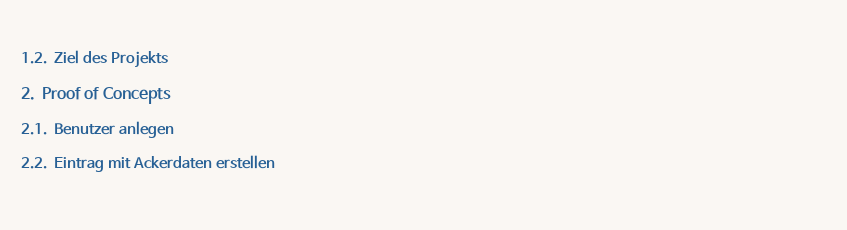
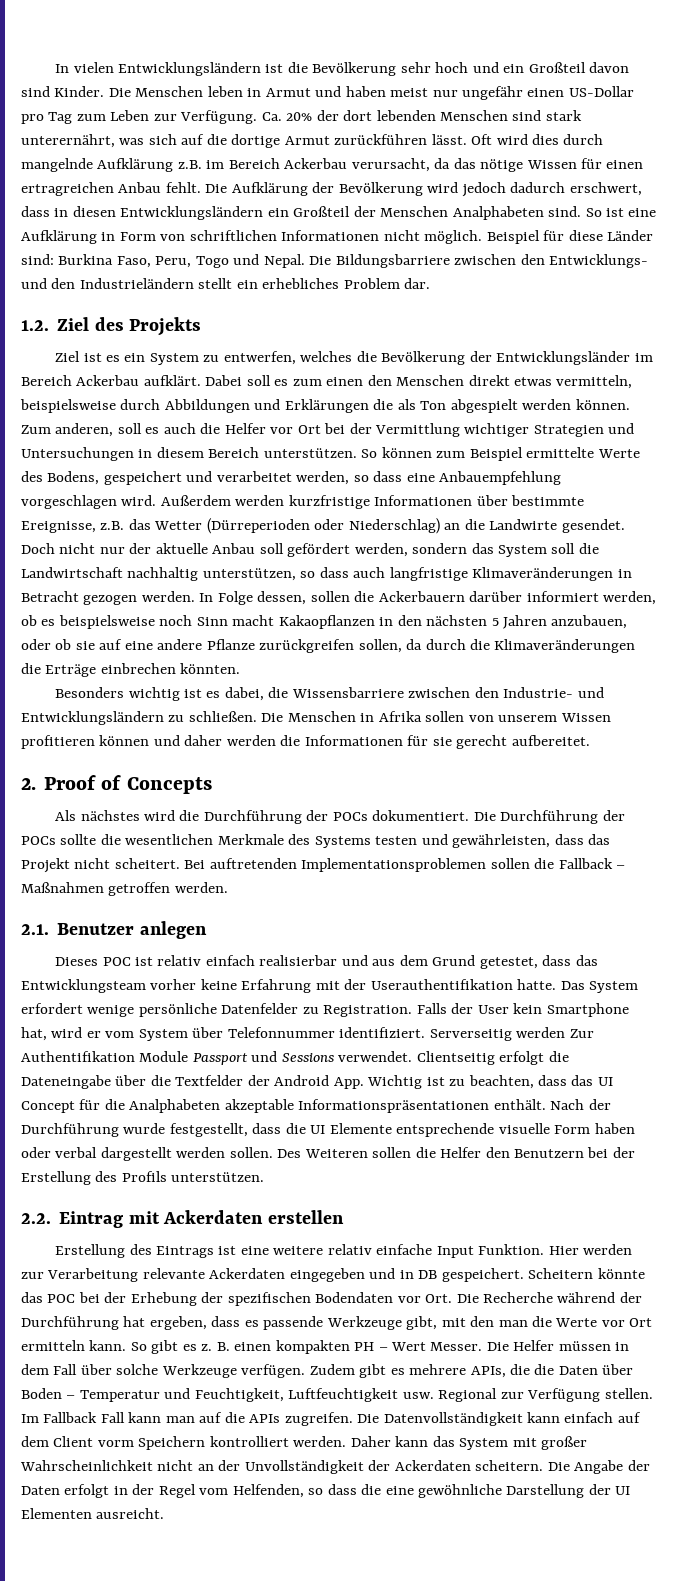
+ In vielen Entwicklungsländern ist die Bevölkerung sehr hoch und ein Großteil davon sind Kinder. Die Menschen leben in Armut und haben meist nur ungefähr einen US-Dollar pro Tag zum Leben zur Verfügung. Ca. 20% der dort lebenden Menschen sind stark unterernährt, was sich auf die dortige Armut zurückführen lässt. Oft wird dies durch mangelnde Aufklärung z.B. im Bereich Ackerbau verursacht, da das nötige Wissen für einen ertragreichen Anbau fehlt. Die Aufklärung der Bevölkerung wird jedoch dadurch erschwert, dass in diesen Entwicklungsländern ein Großteil der Menschen Analphabeten sind. So ist eine Aufklärung in Form von schriftlichen Informationen nicht möglich. Beispiel für diese Länder sind: Burkina Faso, Peru, Togo und Nepal. Die Bildungsbarriere zwischen den Entwicklungs- und den Industrieländern stellt ein erhebliches Problem dar.
  1.2. Ziel des Projekts
+ Ziel ist es ein System zu entwerfen, welches die Bevölkerung der Entwicklungsländer im Bereich Ackerbau aufklärt. Dabei soll es zum einen den Menschen direkt etwas vermitteln, beispielsweise durch Abbildungen und Erklärungen die als Ton abgespielt werden können. Zum anderen, soll es auch die Helfer vor Ort bei der Vermittlung wichtiger Strategien und Untersuchungen in diesem Bereich unterstützen. So können zum Beispiel ermittelte Werte des Bodens, gespeichert und verarbeitet werden, so dass eine Anbauempfehlung vorgeschlagen wird. Außerdem werden kurzfristige Informationen über bestimmte Ereignisse, z.B. das Wetter (Dürreperioden oder Niederschlag) an die Landwirte gesendet. Doch nicht nur der aktuelle Anbau soll gefördert werden, sondern das System soll die Landwirtschaft nachhaltig unterstützen, so dass auch langfristige Klimaveränderungen in Betracht gezogen werden. In Folge dessen, sollen die Ackerbauern darüber informiert werden, ob es beispielsweise noch Sinn macht Kakaopflanzen in den nächsten 5 Jahren anzubauen, oder ob sie auf eine andere Pflanze zurückgreifen sollen, da durch die Klimaveränderungen die Erträge einbrechen könnten.
+ Besonders wichtig ist es dabei, die Wissensbarriere zwischen den Industrie- und Entwicklungsländern zu schließen. Die Menschen in Afrika sollen von unserem Wissen profitieren können und daher werden die Informationen für sie gerecht aufbereitet.
  2. Proof of Concepts
+ Als nächstes wird die Durchführung der POCs dokumentiert. Die Durchführung der POCs sollte die wesentlichen Merkmale des Systems testen und gewährleisten, dass das Projekt nicht scheitert. Bei auftretenden Implementationsproblemen sollen die Fallback – Maßnahmen getroffen werden.
  2.1. Benutzer anlegen
+ Dieses POC ist relativ einfach realisierbar und aus dem Grund getestet, dass das Entwicklungsteam vorher keine Erfahrung mit der Userauthentifikation hatte. Das System erfordert wenige persönliche Datenfelder zu Registration. Falls der User kein Smartphone hat, wird er vom System über Telefonnummer identifiziert. Serverseitig werden Zur Authentifikation Module Passport und Sessions verwendet. Clientseitig erfolgt die Dateneingabe über die Textfelder der Android App. Wichtig ist zu beachten, dass das UI Concept für die Analphabeten akzeptable Informationspräsentationen enthält. Nach der Durchführung wurde festgestellt, dass die UI Elemente entsprechende visuelle Form haben oder verbal dargestellt werden sollen. Des Weiteren sollen die Helfer den Benutzern bei der Erstellung des Profils unterstützen.
+ Erstellung des Eintrags ist eine weitere relativ einfache Input Funktion. Hier werden zur Verarbeitung relevante Ackerdaten eingegeben und in DB gespeichert. Scheitern könnte das POC bei der Erhebung der spezifischen Bodendaten vor Ort. Die Recherche während der Durchführung hat ergeben, dass es passende Werkzeuge gibt, mit den man die Werte vor Ort ermitteln kann. So gibt es z. B. einen kompakten PH – Wert Messer. Die Helfer müssen in dem Fall über solche Werkzeuge verfügen. Zudem gibt es mehrere APIs, die die Daten über Boden – Temperatur und Feuchtigkeit, Luftfeuchtigkeit usw. Regional zur Verfügung stellen. Im Fallback Fall kann man auf die APIs zugreifen. Die Datenvollständigkeit kann einfach auf dem Client vorm Speichern kontrolliert werden. Daher kann das System mit großer Wahrscheinlichkeit nicht an der Unvollständigkeit der Ackerdaten scheitern. Die Angabe der Daten erfolgt in der Regel vom Helfenden, so dass die eine gewöhnliche Darstellung der UI Elementen ausreicht.

